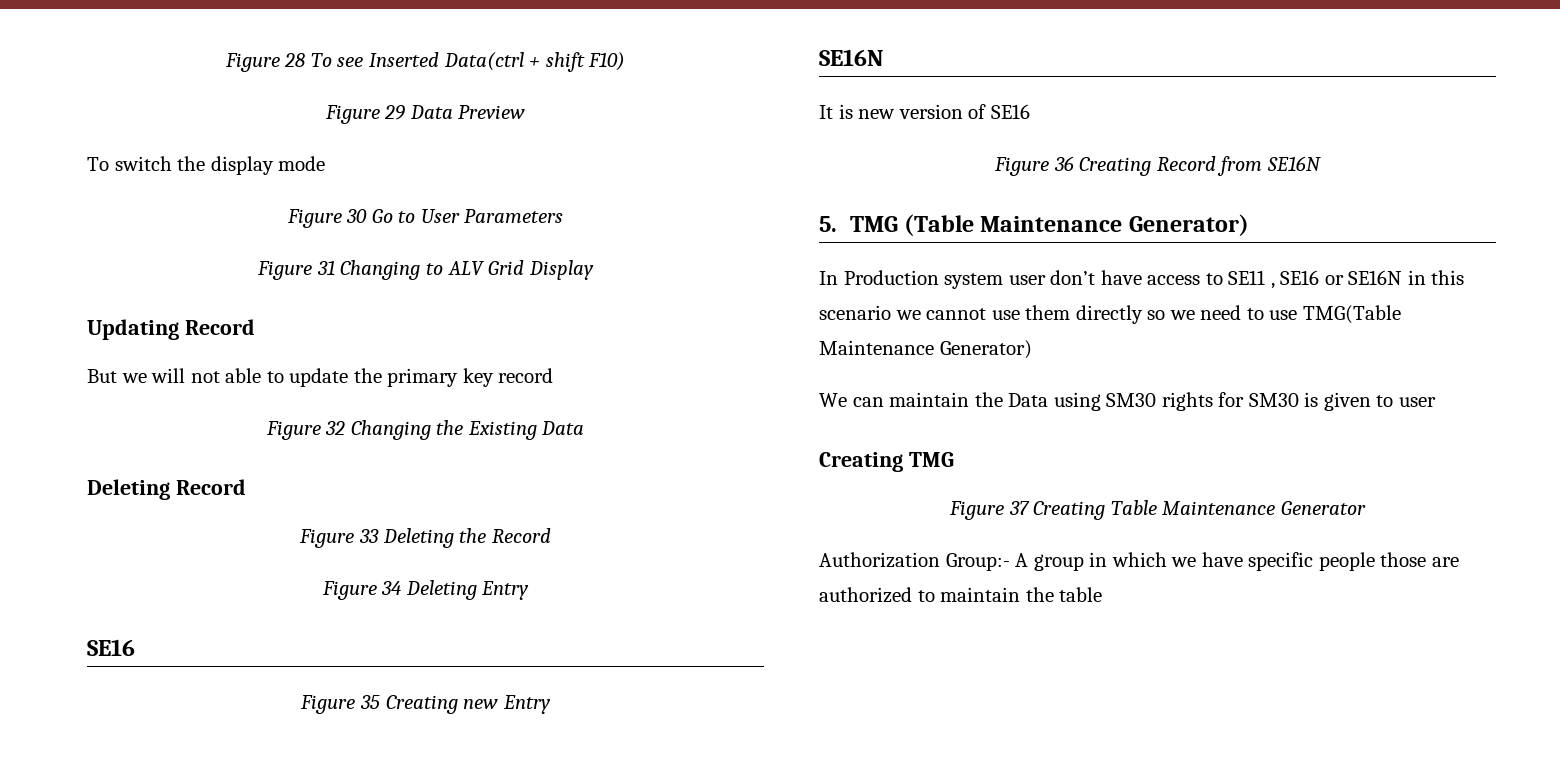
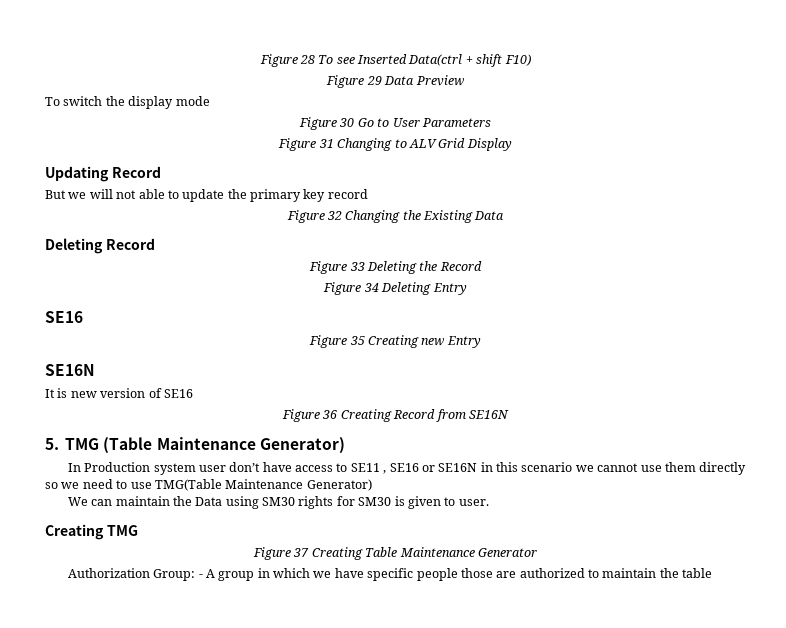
- We can maintain the Data using SM30 rights for SM30 is given to user
+ We can maintain the Data using SM30 rights for SM30 is given to user.
- Authorization Group:- A group in which we have specific people those are authorized to maintain the table
+ Authorization Group: - A group in which we have specific people those are authorized to maintain the table

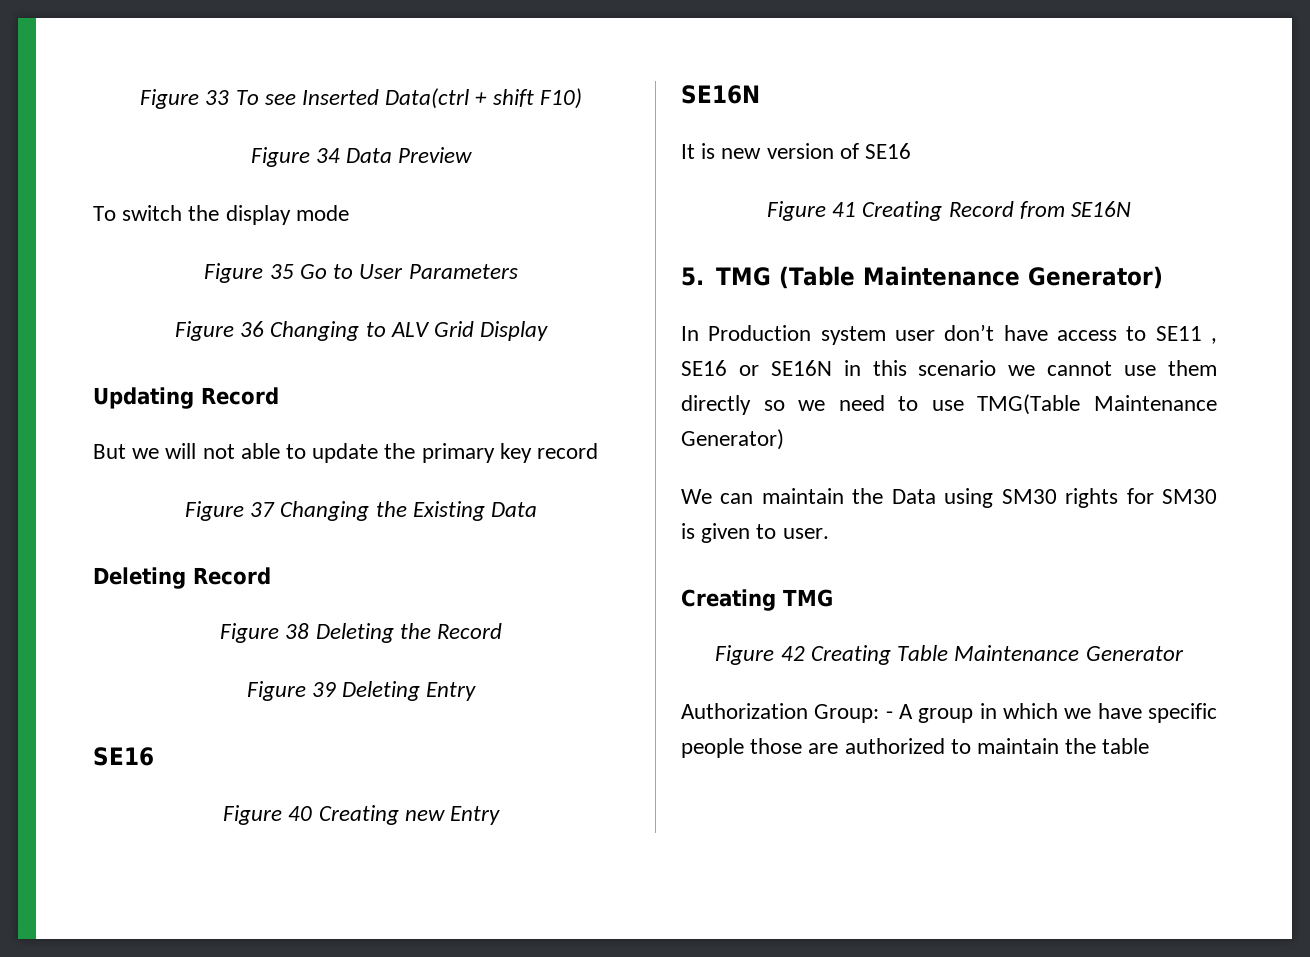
- Figure 28 To see Inserted Data(ctrl + shift F10)
+ Figure 33 To see Inserted Data(ctrl + shift F10)
- Figure 29 Data Preview
+ Figure 34 Data Preview
- Figure 30 Go to User Parameters
+ Figure 35 Go to User Parameters
- Figure 31 Changing to ALV Grid Display
+ Figure 36 Changing to ALV Grid Display
- Figure 32 Changing the Existing Data
+ Figure 37 Changing the Existing Data
- Figure 33 Deleting the Record
+ Figure 38 Deleting the Record
- Figure 34 Deleting Entry
+ Figure 39 Deleting Entry
- Figure 35 Creating new Entry
+ Figure 40 Creating new Entry
- Figure 36 Creating Record from SE16N
+ Figure 41 Creating Record from SE16N
- Figure 37 Creating Table Maintenance Generator
+ Figure 42 Creating Table Maintenance Generator

